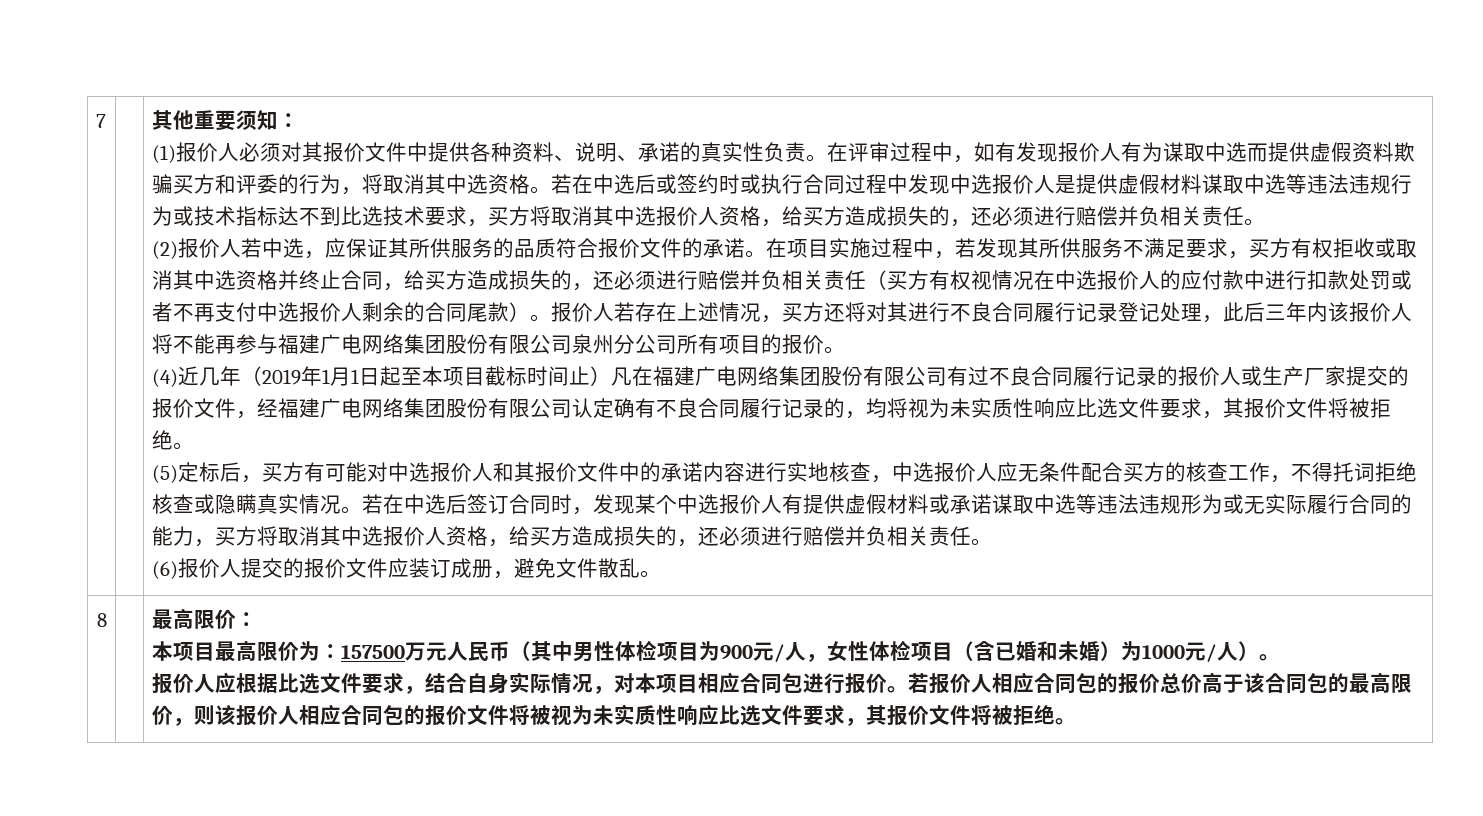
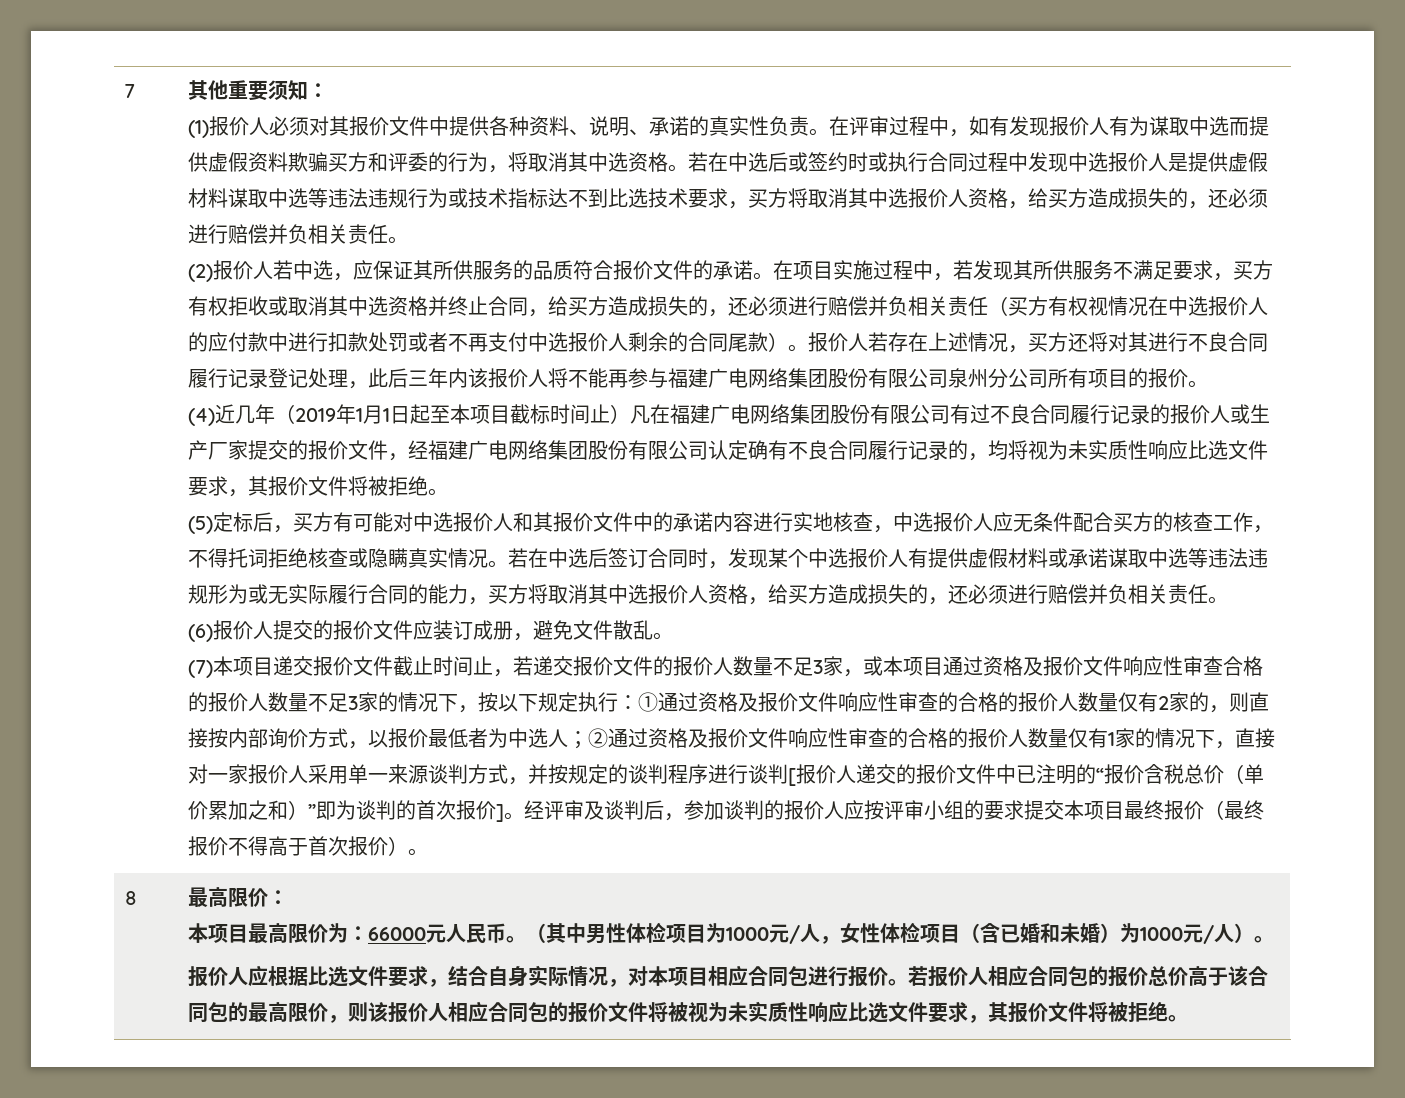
+ (7)本项目递交报价文件截止时间止，若递交报价文件的报价人数量不足3家，或本项目通过资格及报价文件响应性审查合格的报价人数量不足3家的情况下，按以下规定执行：①通过资格及报价文件响应性审查的合格的报价人数量仅有2家的，则直接按内部询价方式，以报价最低者为中选人；②通过资格及报价文件响应性审查的合格的报价人数量仅有1家的情况下，直接对一家报价人采用单一来源谈判方式，并按规定的谈判程序进行谈判[报价人递交的报价文件中已注明的“报价含税总价（单价累加之和）”即为谈判的首次报价]。经评审及谈判后，参加谈判的报价人应按评审小组的要求提交本项目最终报价（最终报价不得高于首次报价）。
- 本项目最高限价为：157500万元人民币（其中男性体检项目为900元/人，女性体检项目（含已婚和未婚）为1000元/人）。
+ 本项目最高限价为：66000元人民币。（其中男性体检项目为1000元/人，女性体检项目（含已婚和未婚）为1000元/人）。

